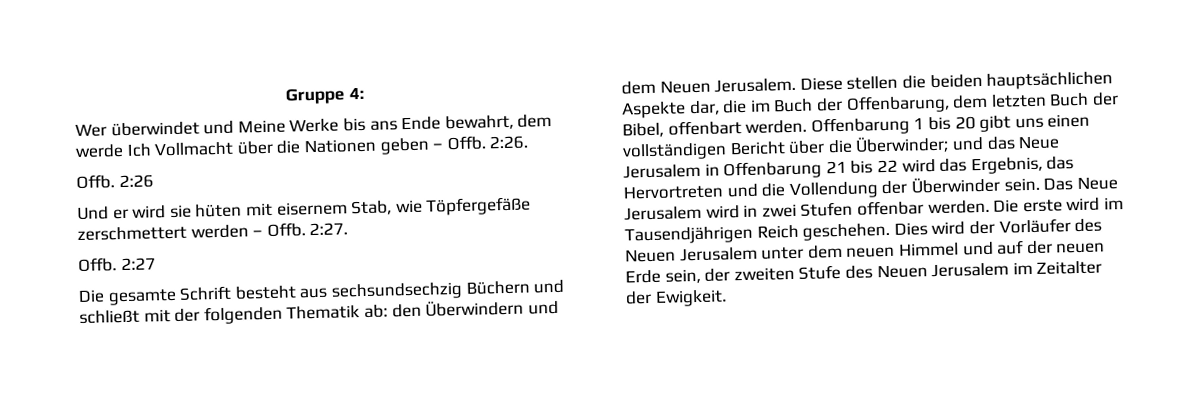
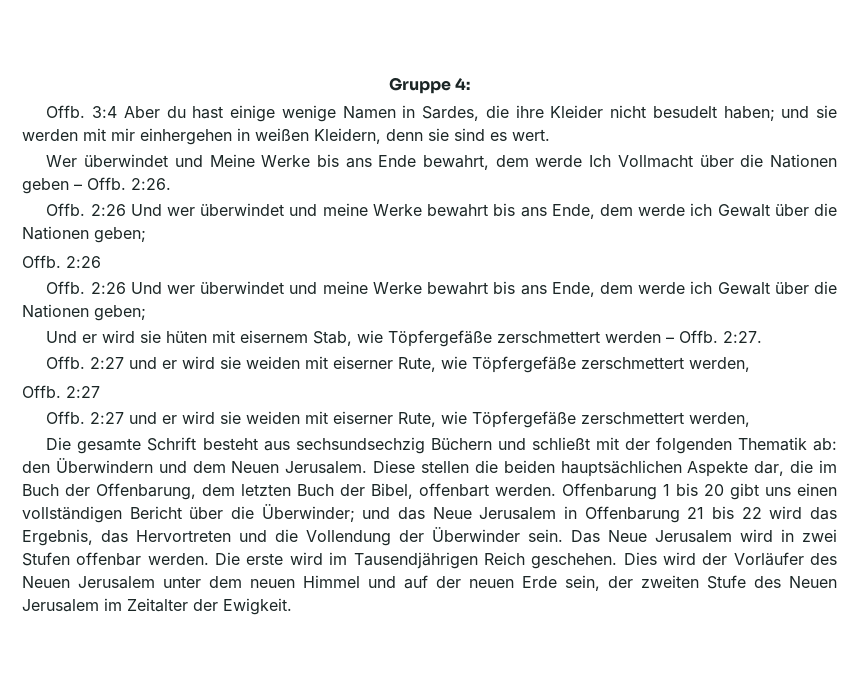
+ Offb. 3:4 Aber du hast einige wenige Namen in Sardes, die ihre Kleider nicht besudelt haben; und sie werden mit mir einhergehen in weißen Kleidern, denn sie sind es wert.
  2:26.
+ Offb. 2:26 Und wer überwindet und meine Werke bewahrt bis ans Ende, dem werde ich Gewalt über die Nationen geben;
  Offb. 2:26
+ Offb. 2:26 Und wer überwindet und meine Werke bewahrt bis ans Ende, dem werde ich Gewalt über die Nationen geben;
  2:27.
+ Offb. 2:27 und er wird sie weiden mit eiserner Rute, wie Töpfergefäße zerschmettert werden,
  Offb. 2:27
+ Offb. 2:27 und er wird sie weiden mit eiserner Rute, wie Töpfergefäße zerschmettert werden,

